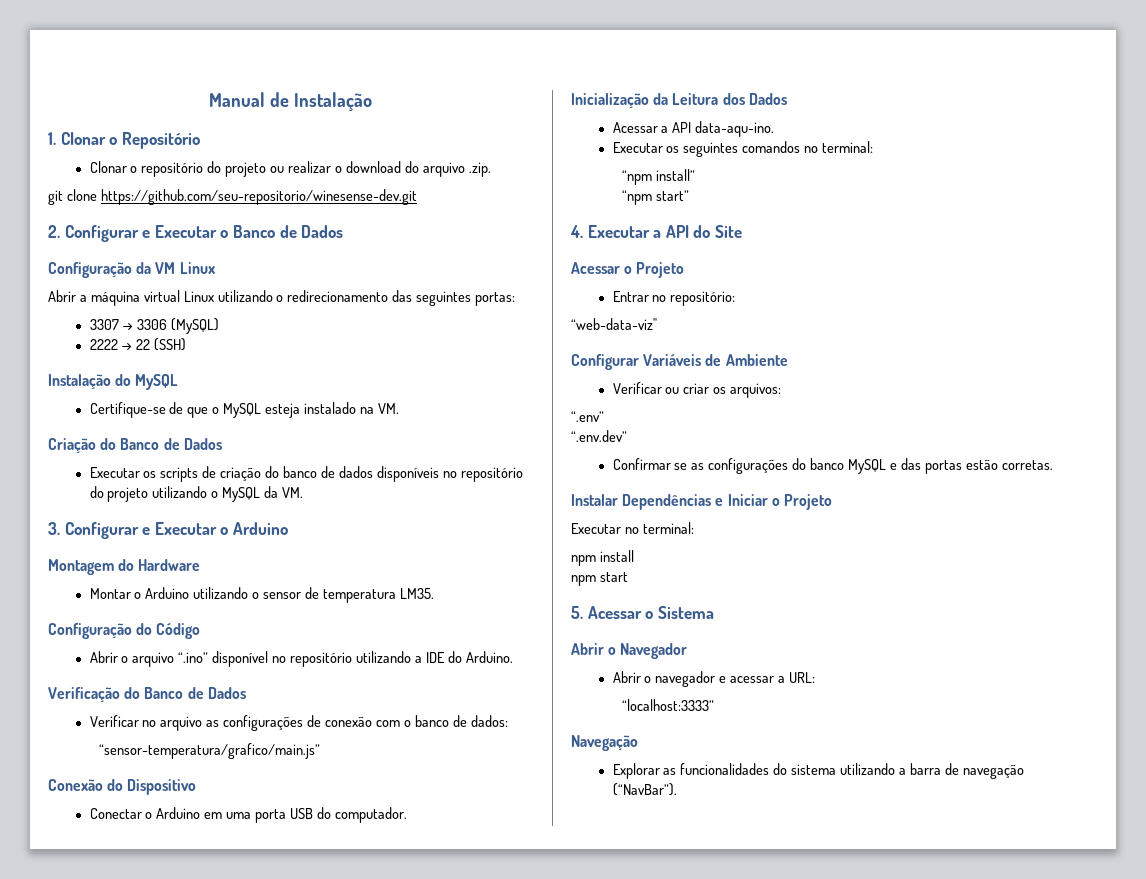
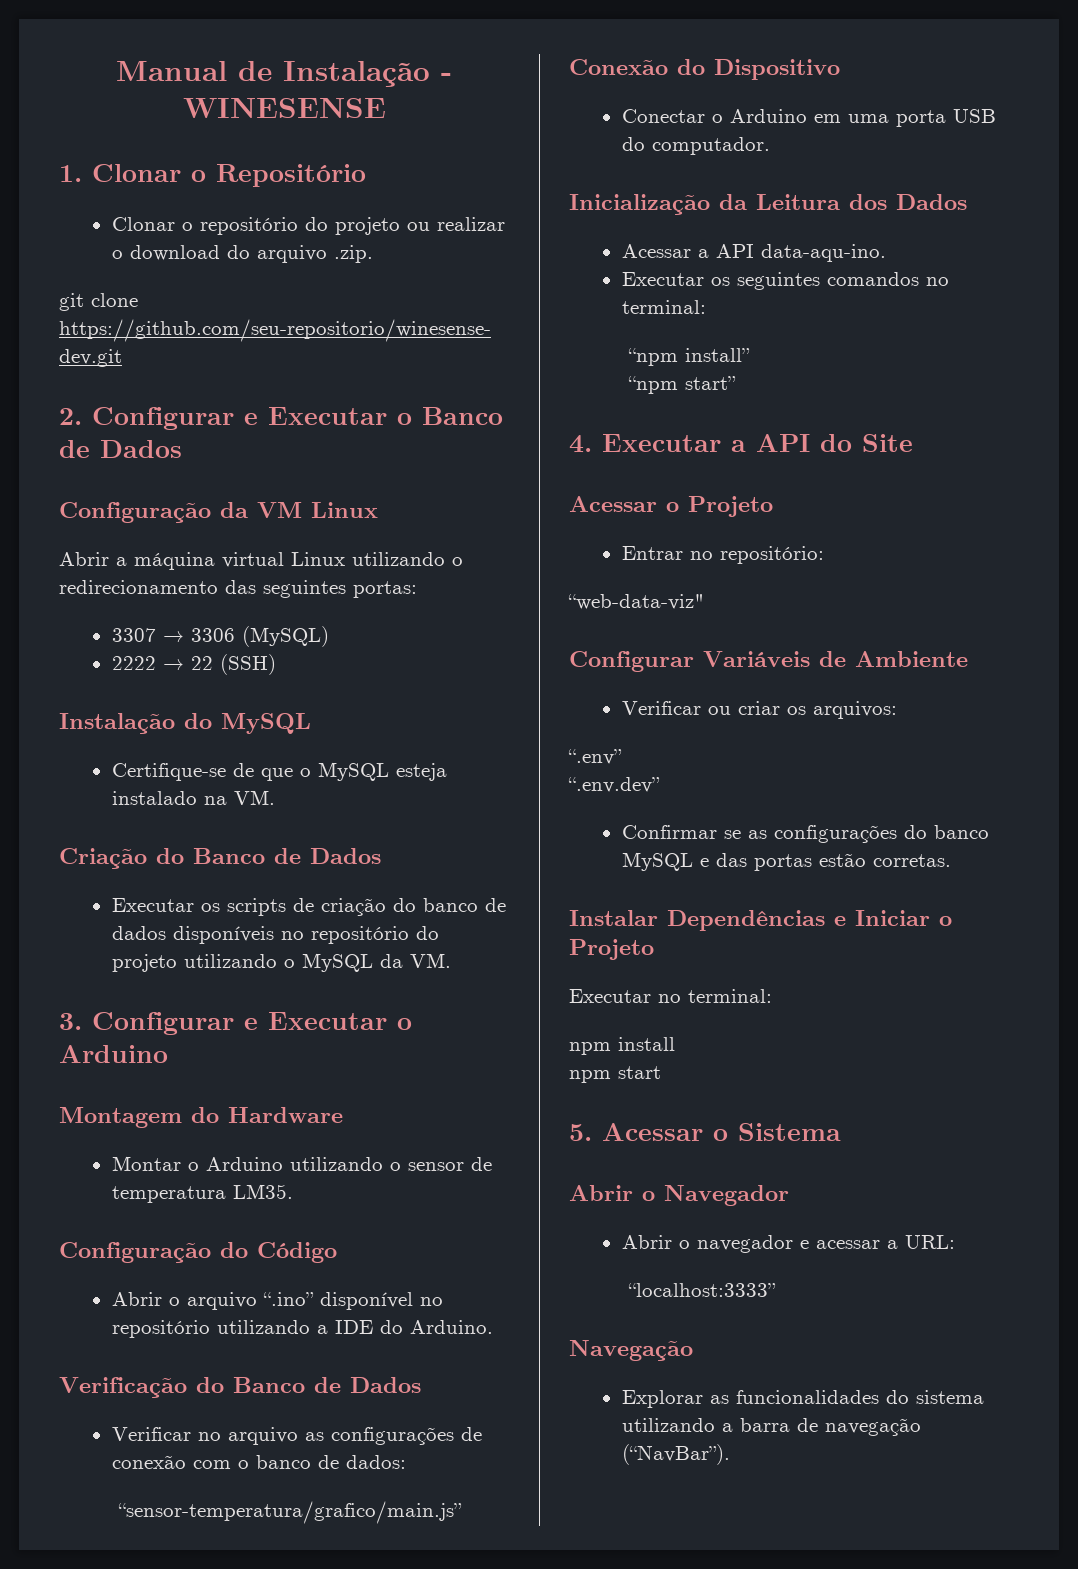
- Manual de Instalação
+ Manual de Instalação - WINESENSE

